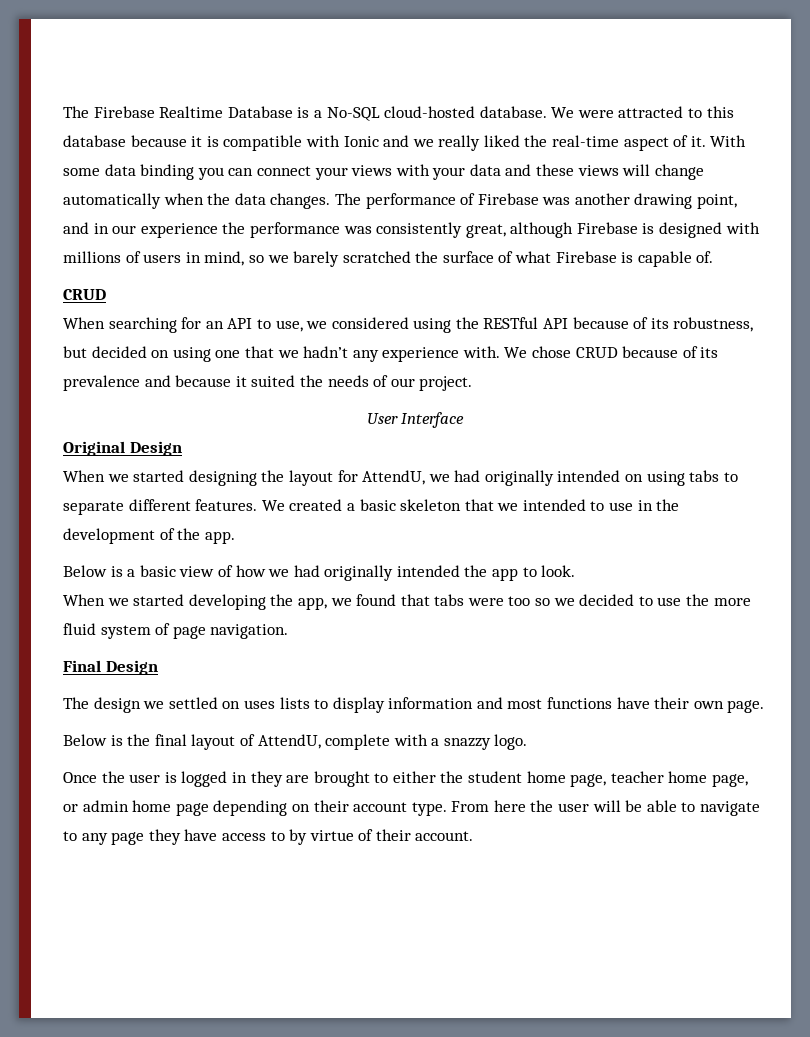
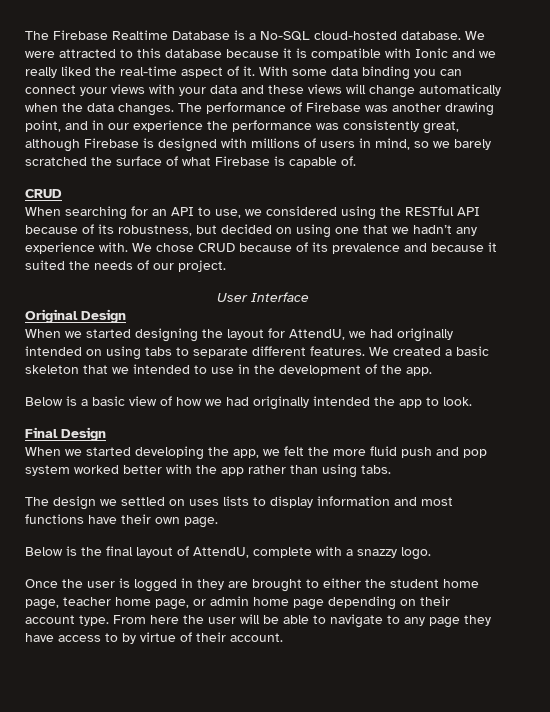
+ Final Design
- When we started developing the app, we found that tabs were too so we decided to use the more fluid system of page navigation.
- Final Design
+ When we started developing the app, we felt the more fluid push and pop system worked better with the app rather than using tabs.

